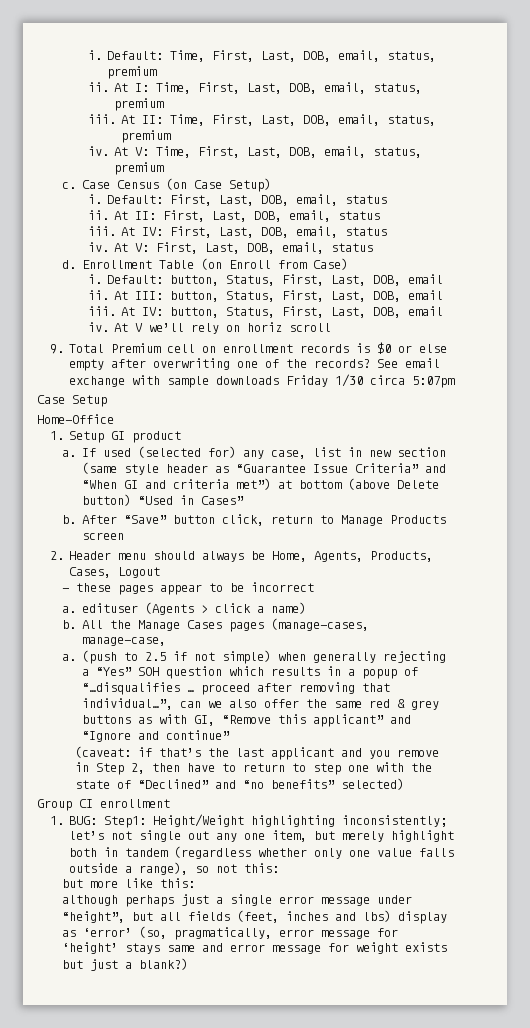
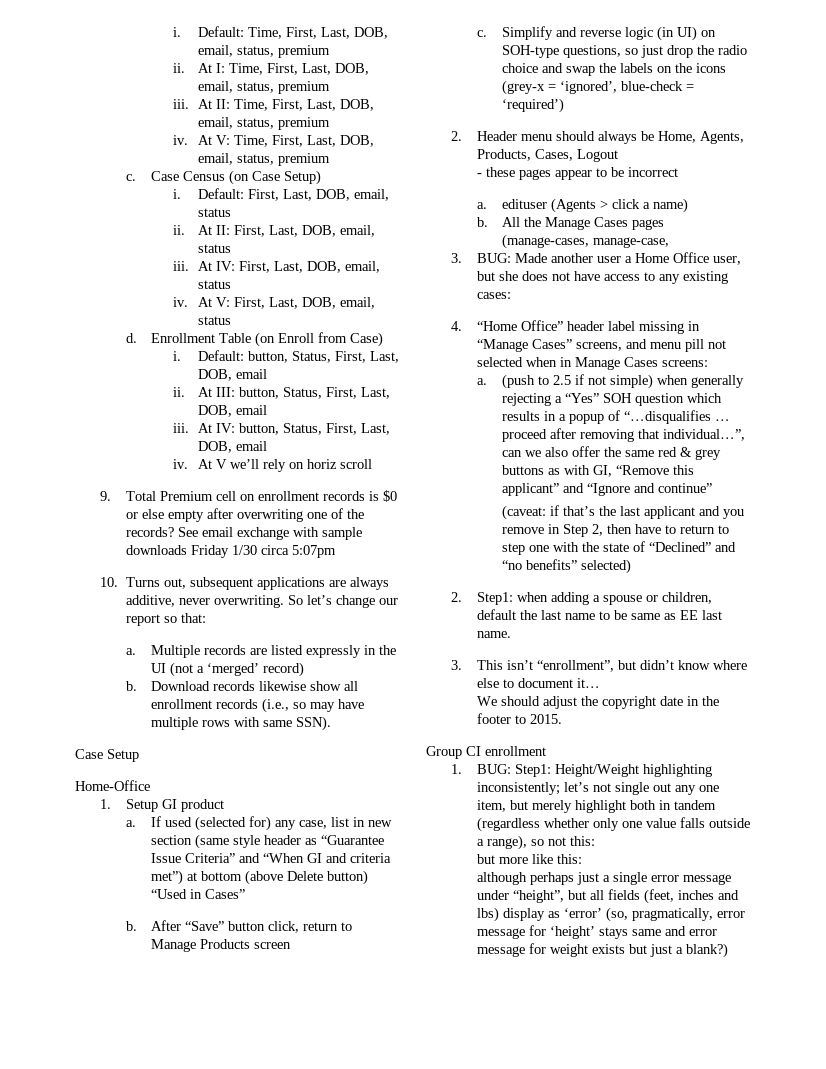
+ 10. Turns out, subsequent applications are always additive, never overwriting. So let’s change our report so that:
+ a. Multiple records are listed expressly in the UI (not a ‘merged’ record)
+ b. Download records likewise show all enrollment records (i.e., so may have multiple rows with same SSN).
+ c. Simplify and reverse logic (in UI) on SOH-type questions, so just drop the radio choice and swap the labels on the icons (grey-x = ‘ignored’, blue-check = ‘required’)
+ 3. BUG: Made another user a Home Office user, but she does not have access to any existing cases:
+ 4. “Home Office” header label missing in “Manage Cases” screens, and menu pill not selected when in Manage Cases screens:
+ 2. Step1: when adding a spouse or children, default the last name to be same as EE last name.
+ 3. This isn’t “enrollment”, but didn’t know where else to document it…
+ We should adjust the copyright date in the footer to 2015.

